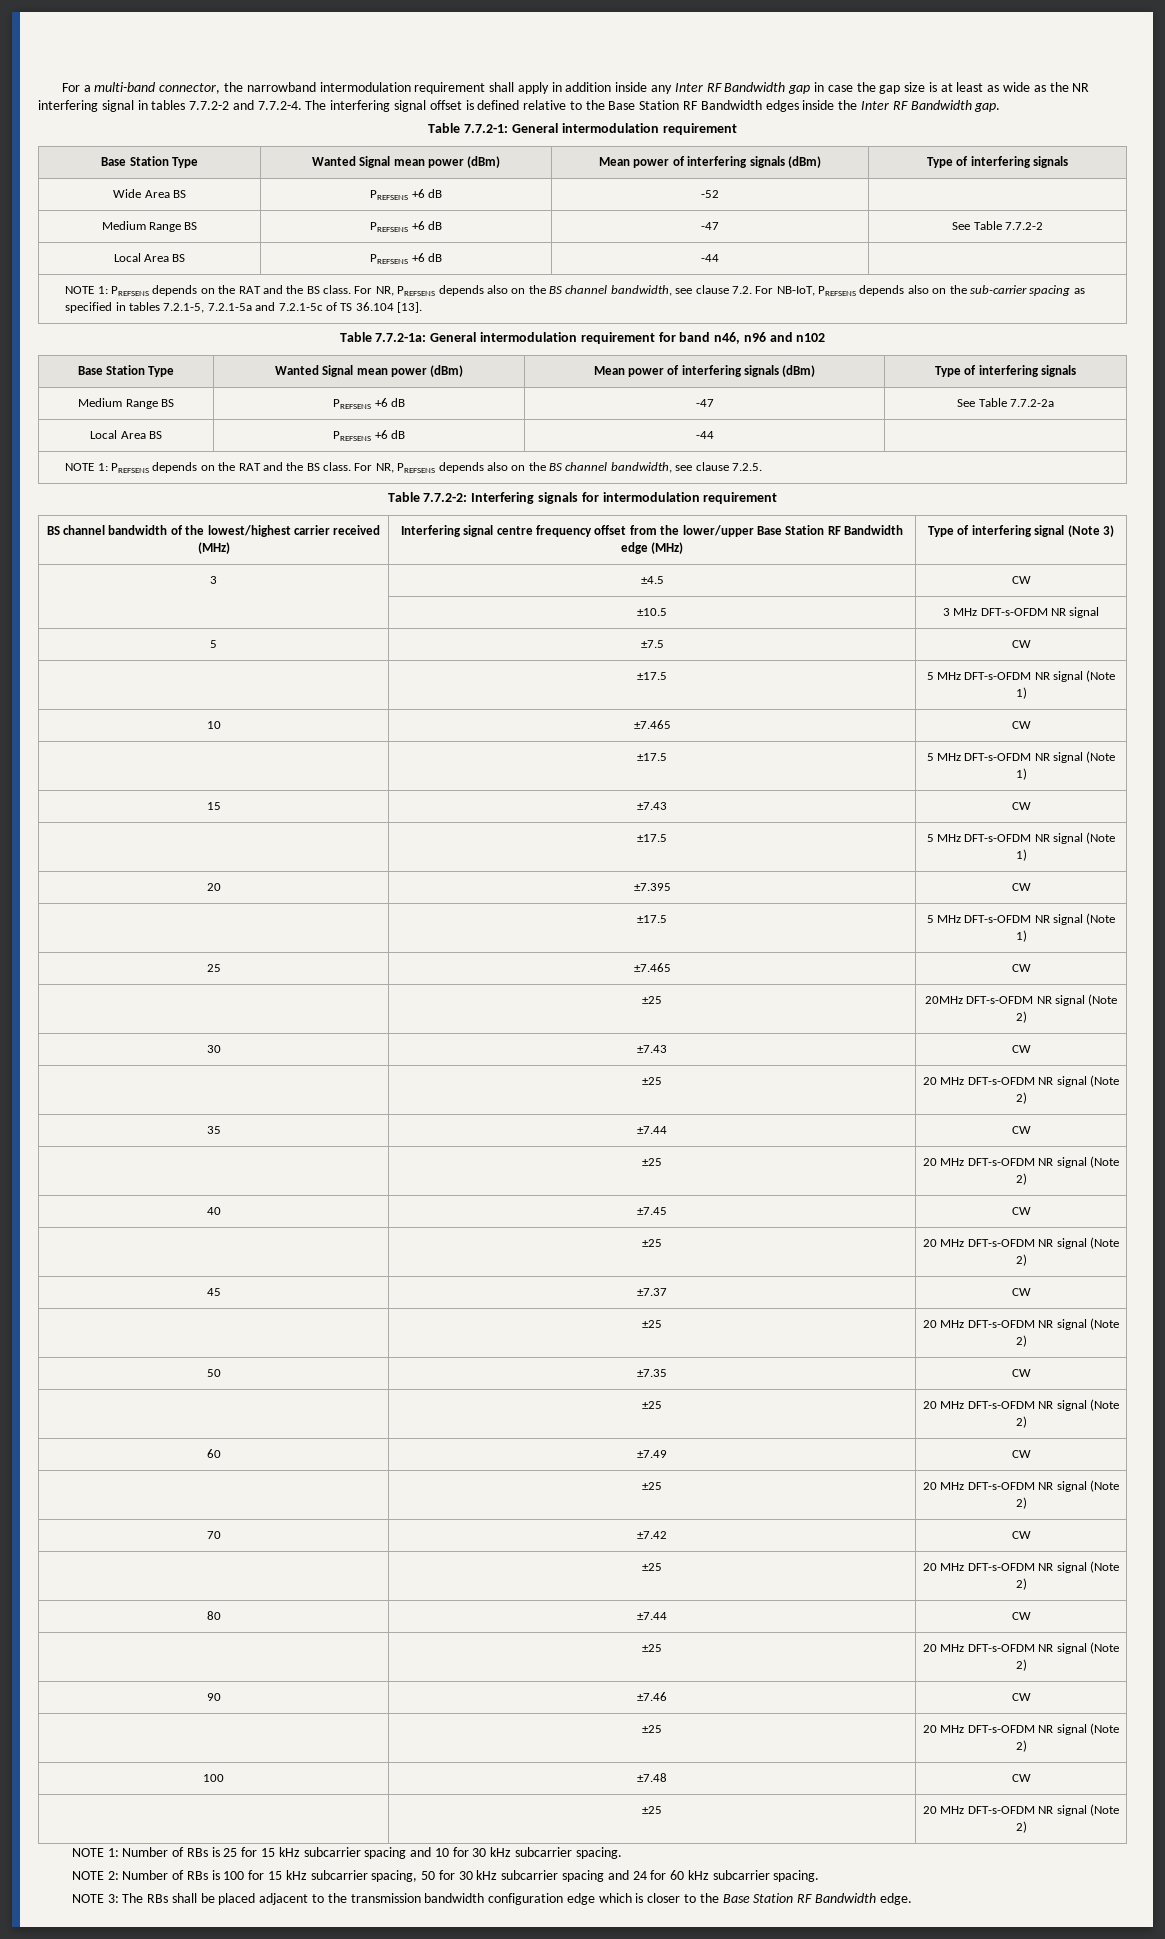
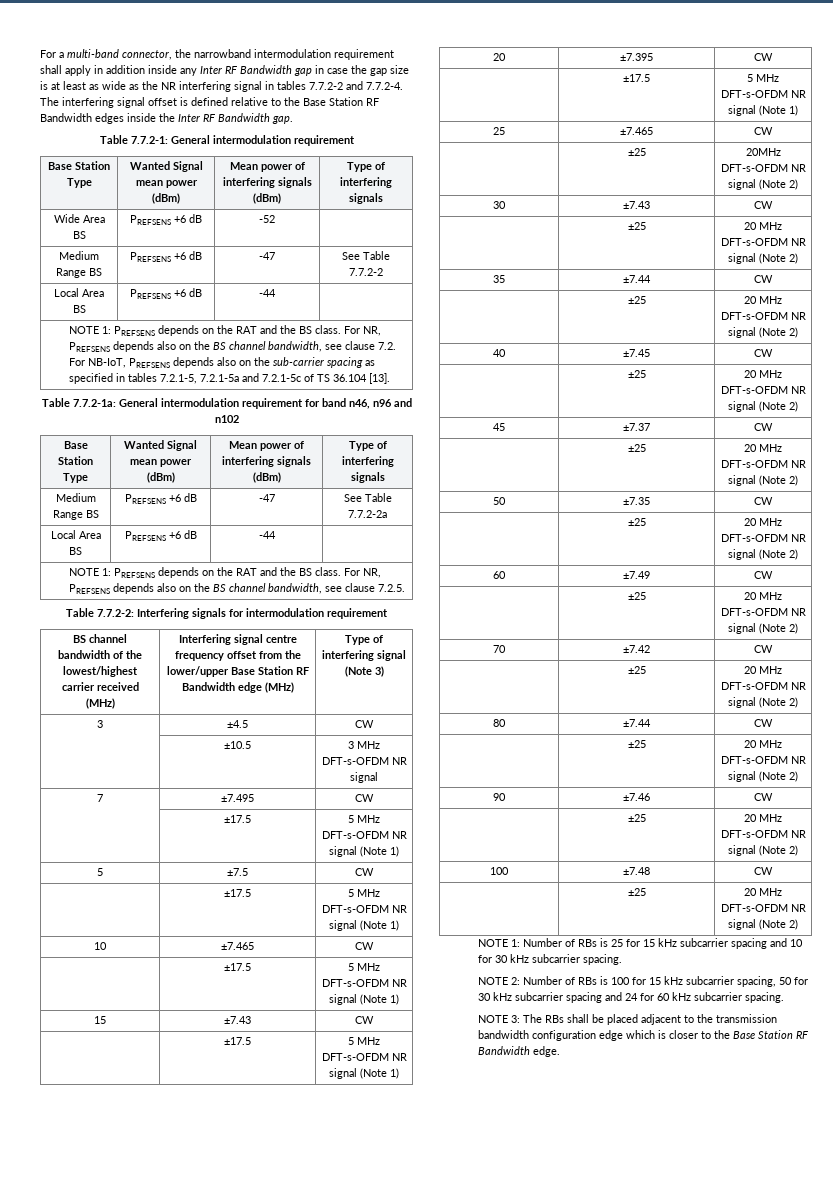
+ 7 | ±7.495 | CW
+ | ±17.5 | 5 MHz DFT-s-OFDM NR signal (Note 1)

